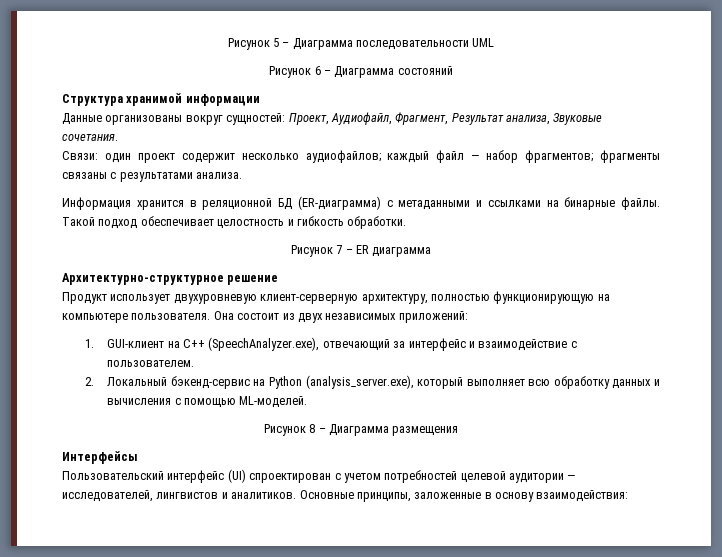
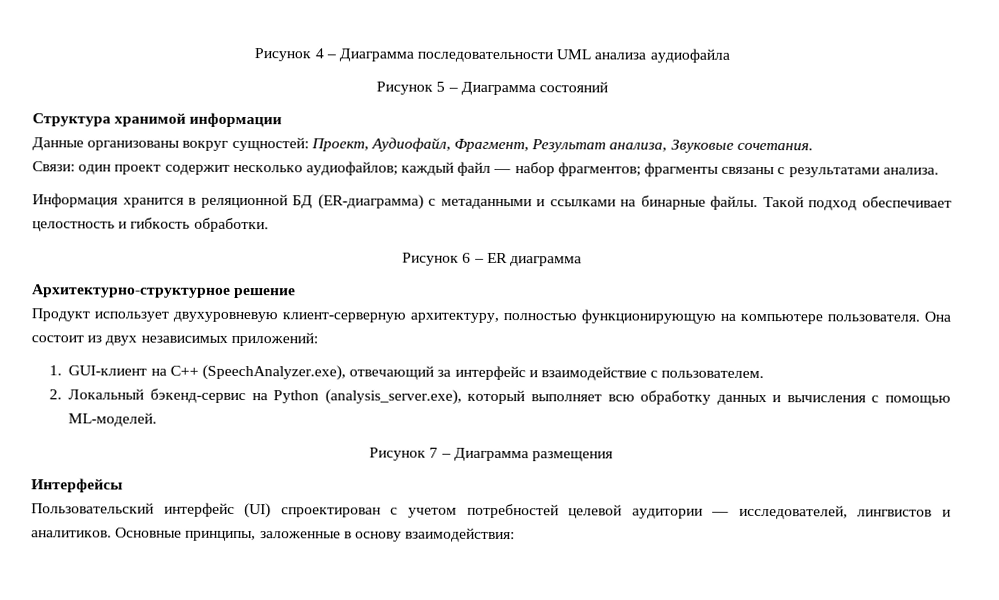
- Рисунок 5 – Диаграмма последовательности UML
- Рисунок 6 – Диаграмма состояний
+ Рисунок 4 – Диаграмма последовательности UML анализа аудиофайла
+ Рисунок 5 – Диаграмма состояний
- Рисунок 7 – ER диаграмма
+ Рисунок 6 – ER диаграмма
- Рисунок 8 – Диаграмма размещения
+ Рисунок 7 – Диаграмма размещения

